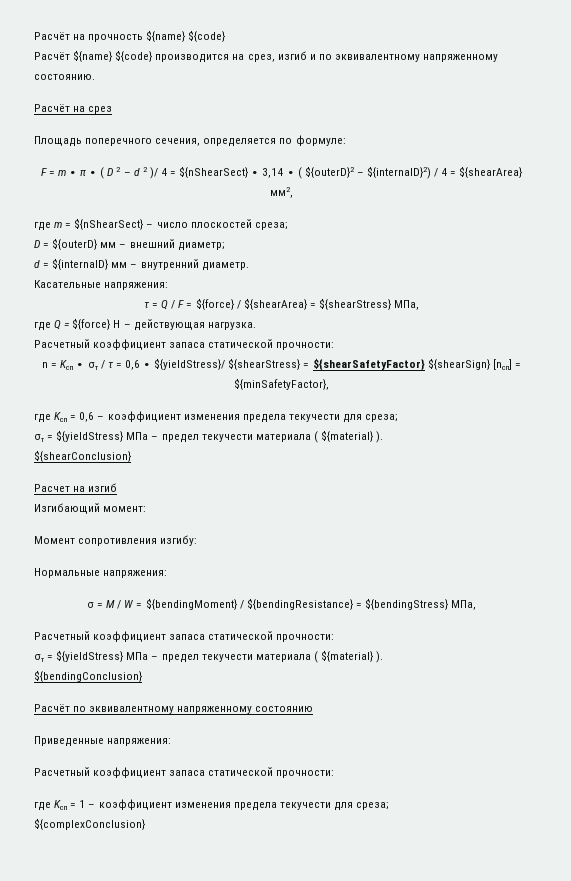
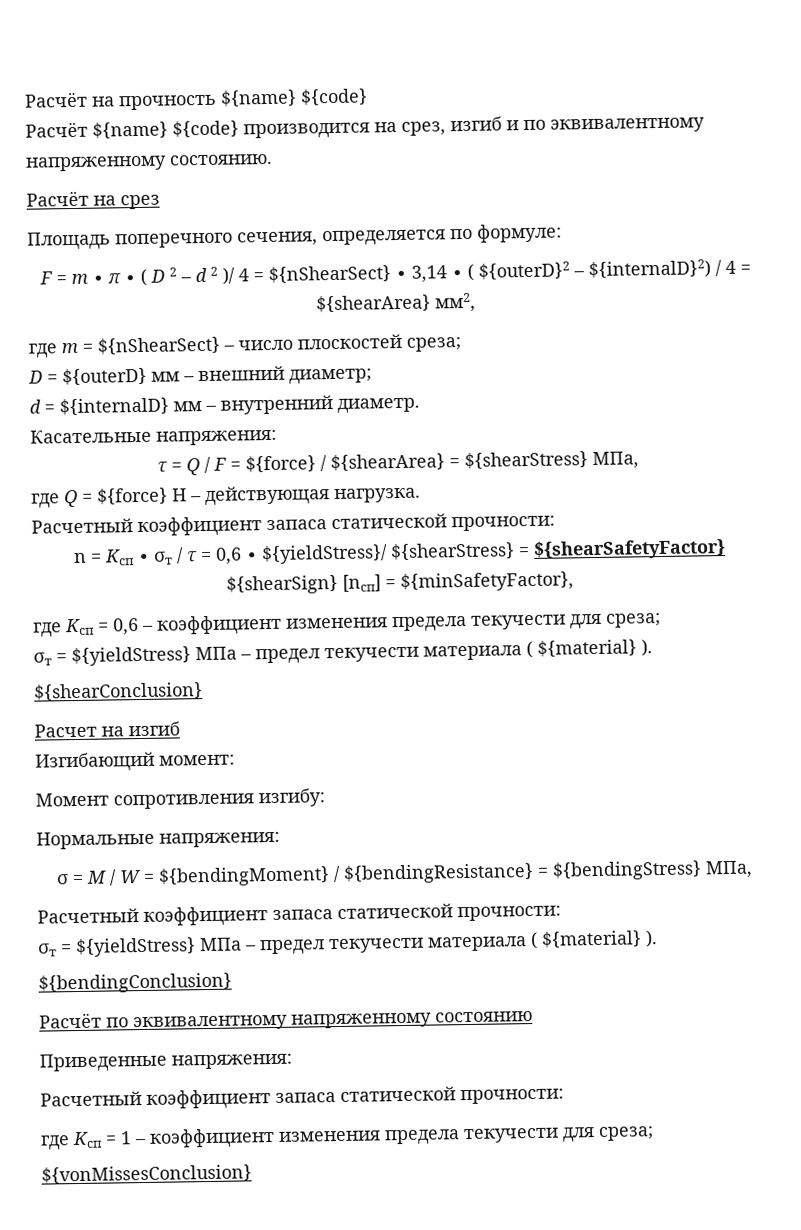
- ${complexConclusion}
+ ${vonMissesConclusion}

